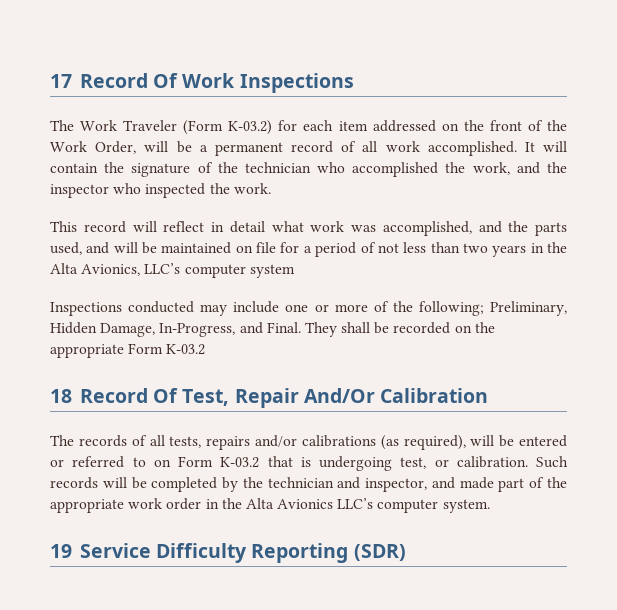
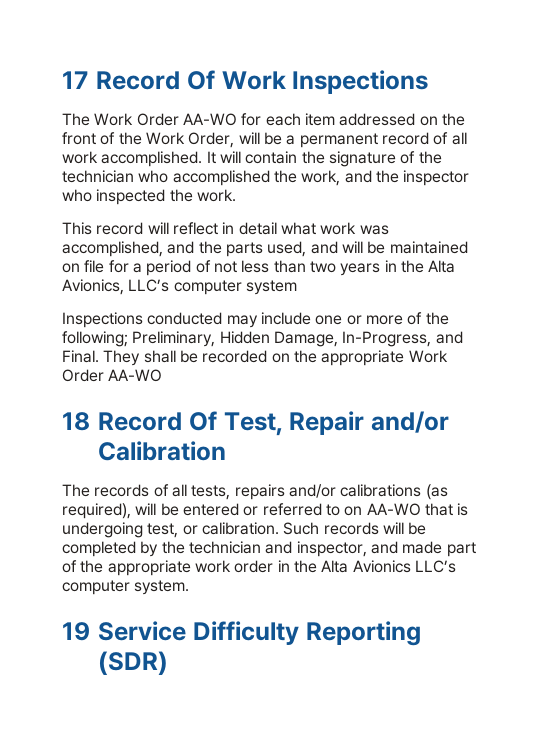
- The Work Traveler (Form K-03.2) for each item addressed on the front of the Work Order, will be a permanent record of all work accomplished.
+ The Work Order AA-WO for each item addressed on the front of the Work Order, will be a permanent record of all work accomplished.
- They shall be recorded on the appropriate Form K-03.2
+ They shall be recorded on the appropriate Work Order AA-WO
- 18 Record Of Test, Repair And/Or Calibration
+ 18 Record Of Test, Repair and/or Calibration
- The records of all tests, repairs and/or calibrations (as required), will be entered or referred to on Form K-03.2 that is undergoing test, or calibration.
+ The records of all tests, repairs and/or calibrations (as required), will be entered or referred to on AA-WO that is undergoing test, or calibration.

